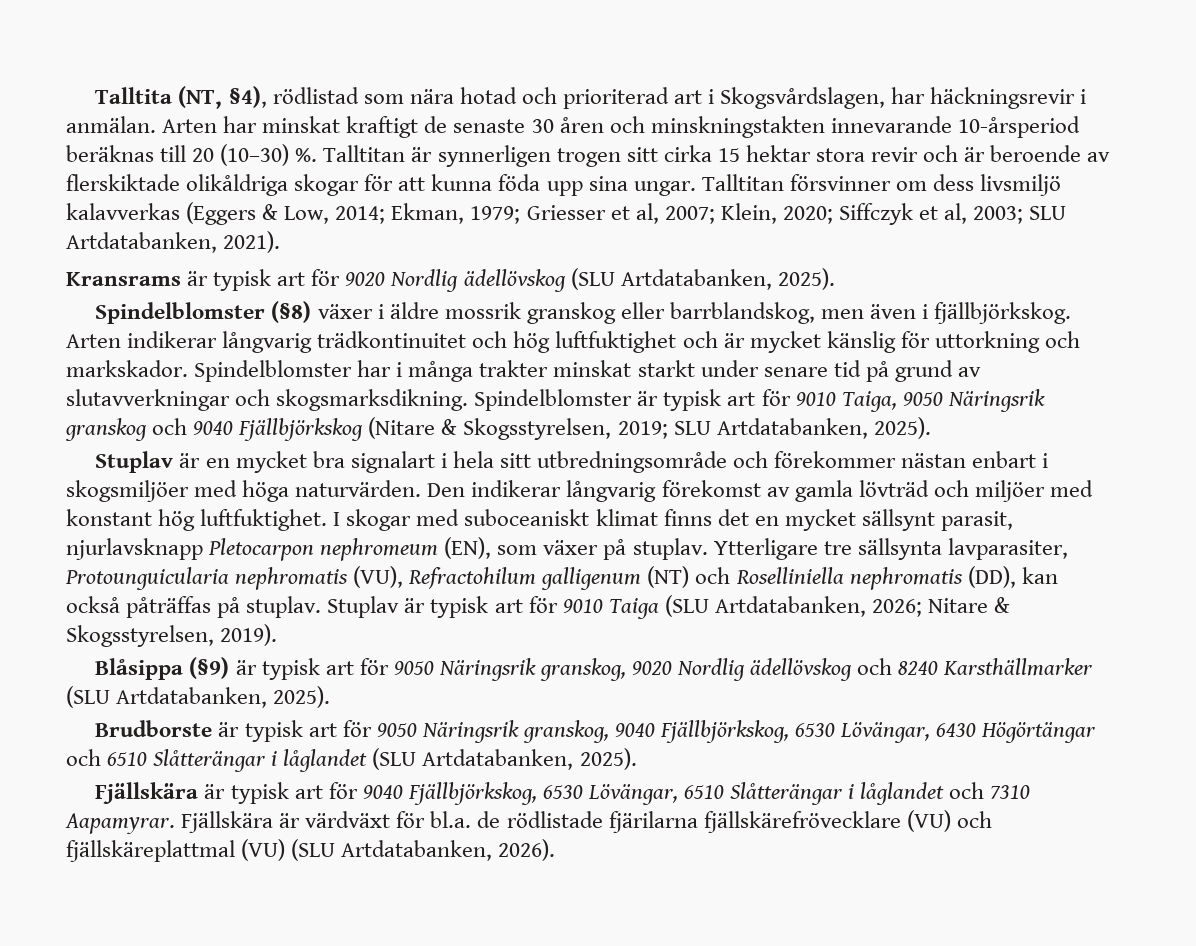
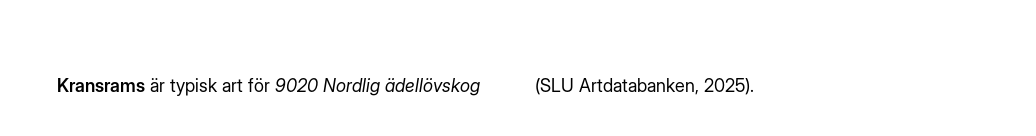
- Talltita (NT, §4), rödlistad som nära hotad och prioriterad art i Skogsvårdslagen, har häckningsrevir i anmälan. Arten har minskat kraftigt de senaste 30 åren och minskningstakten innevarande 10-årsperiod beräknas till 20 (10–30) %. Talltitan är synnerligen trogen sitt cirka 15 hektar stora revir och är beroende av flerskiktade olikåldriga skogar för att kunna föda upp sina ungar. Talltitan försvinner om dess livsmiljö kalavverkas (Eggers & Low, 2014; Ekman, 1979; Griesser et al, 2007; Klein, 2020; Siffczyk et al, 2003; SLU Artdatabanken, 2021).
- Spindelblomster (§8) växer i äldre mossrik granskog eller barrblandskog, men även i fjällbjörkskog. Arten indikerar långvarig trädkontinuitet och hög luftfuktighet och är mycket känslig för uttorkning och markskador. Spindelblomster har i många trakter minskat starkt under senare tid på grund av slutavverkningar och skogsmarksdikning. Spindelblomster är typisk art för 9010 Taiga, 9050 Näringsrik granskog och 9040 Fjällbjörkskog (Nitare & Skogsstyrelsen, 2019; SLU Artdatabanken, 2025).
- Stuplav är en mycket bra signalart i hela sitt utbredningsområde och förekommer nästan enbart i skogsmiljöer med höga naturvärden. Den indikerar långvarig förekomst av gamla lövträd och miljöer med konstant hög luftfuktighet. I skogar med suboceaniskt klimat finns det en mycket sällsynt parasit, njurlavsknapp Pletocarpon nephromeum (EN), som växer på stuplav. Ytterligare tre sällsynta lavparasiter, Protounguicularia nephromatis (VU), Refractohilum galligenum (NT) och Roselliniella nephromatis (DD), kan också påträffas på stuplav. Stuplav är typisk art för 9010 Taiga (SLU Artdatabanken, 2026; Nitare & Skogsstyrelsen, 2019).
- Blåsippa (§9) är typisk art för 9050 Näringsrik granskog, 9020 Nordlig ädellövskog och 8240 Karsthällmarker (SLU Artdatabanken, 2025).
- Brudborste är typisk art för 9050 Näringsrik granskog, 9040 Fjällbjörkskog, 6530 Lövängar, 6430 Högörtängar och 6510 Slåtterängar i låglandet (SLU Artdatabanken, 2025).
- Fjällskära är typisk art för 9040 Fjällbjörkskog, 6530 Lövängar, 6510 Slåtterängar i låglandet och 7310 Aapamyrar. Fjällskära är värdväxt för bl.a. de rödlistade fjärilarna fjällskärefrövecklare (VU) och fjällskäreplattmal (VU) (SLU Artdatabanken, 2026).

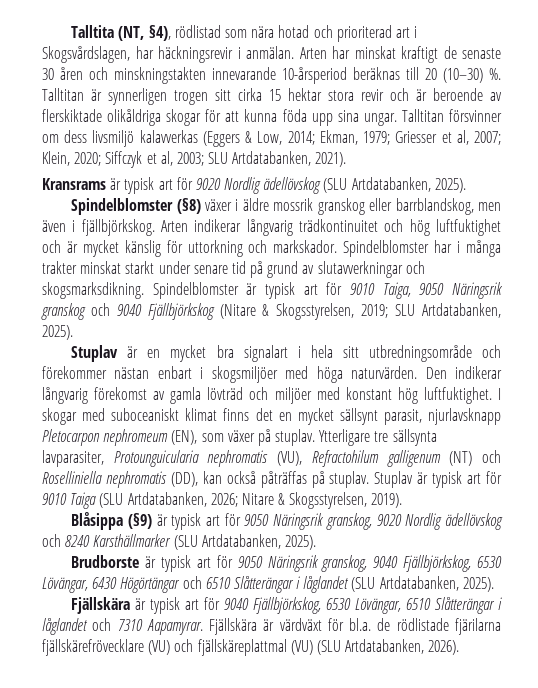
+ Talltita (NT, §4), rödlistad som nära hotad och prioriterad art i Skogsvårdslagen, har häckningsrevir i anmälan. Arten har minskat kraftigt de senaste 30 åren och minskningstakten innevarande 10-årsperiod beräknas till 20 (10–30) %. Talltitan är synnerligen trogen sitt cirka 15 hektar stora revir och är beroende av flerskiktade olikåldriga skogar för att kunna föda upp sina ungar. Talltitan försvinner om dess livsmiljö kalavverkas (Eggers & Low, 2014; Ekman, 1979; Griesser et al, 2007; Klein, 2020; Siffczyk et al, 2003; SLU Artdatabanken, 2021).
+ Spindelblomster (§8) växer i äldre mossrik granskog eller barrblandskog, men även i fjällbjörkskog. Arten indikerar långvarig trädkontinuitet och hög luftfuktighet och är mycket känslig för uttorkning och markskador. Spindelblomster har i många trakter minskat starkt under senare tid på grund av slutavverkningar och skogsmarksdikning. Spindelblomster är typisk art för 9010 Taiga, 9050 Näringsrik granskog och 9040 Fjällbjörkskog (Nitare & Skogsstyrelsen, 2019; SLU Artdatabanken, 2025).
+ Stuplav är en mycket bra signalart i hela sitt utbredningsområde och förekommer nästan enbart i skogsmiljöer med höga naturvärden. Den indikerar långvarig förekomst av gamla lövträd och miljöer med konstant hög luftfuktighet. I skogar med suboceaniskt klimat finns det en mycket sällsynt parasit, njurlavsknapp Pletocarpon nephromeum (EN), som växer på stuplav. Ytterligare tre sällsynta lavparasiter, Protounguicularia nephromatis (VU), Refractohilum galligenum (NT) och Roselliniella nephromatis (DD), kan också påträffas på stuplav. Stuplav är typisk art för 9010 Taiga (SLU Artdatabanken, 2026; Nitare & Skogsstyrelsen, 2019).
+ Blåsippa (§9) är typisk art för 9050 Näringsrik granskog, 9020 Nordlig ädellövskog och 8240 Karsthällmarker (SLU Artdatabanken, 2025).
+ Brudborste är typisk art för 9050 Näringsrik granskog, 9040 Fjällbjörkskog, 6530 Lövängar, 6430 Högörtängar och 6510 Slåtterängar i låglandet (SLU Artdatabanken, 2025).
+ Fjällskära är typisk art för 9040 Fjällbjörkskog, 6530 Lövängar, 6510 Slåtterängar i låglandet och 7310 Aapamyrar. Fjällskära är värdväxt för bl.a. de rödlistade fjärilarna fjällskärefrövecklare (VU) och fjällskäreplattmal (VU) (SLU Artdatabanken, 2026).

